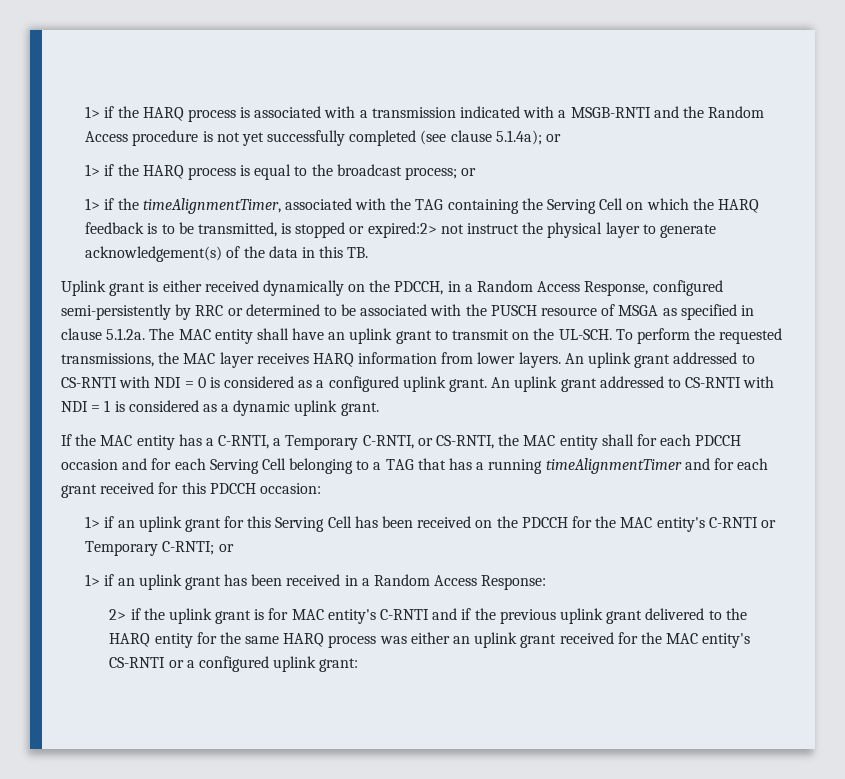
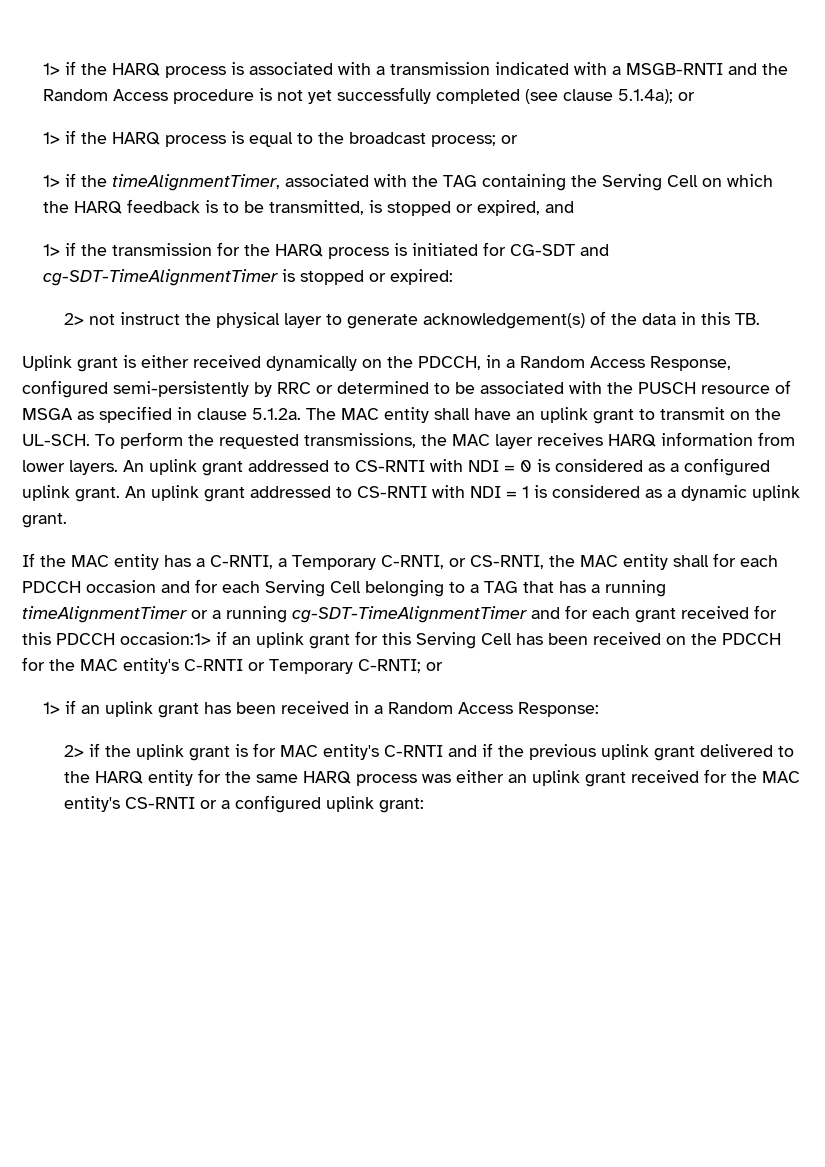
- 1> if the timeAlignmentTimer, associated with the TAG containing the Serving Cell on which the HARQ feedback is to be transmitted, is stopped or expired:2> not instruct the physical layer to generate acknowledgement(s) of the data in this TB.
+ 1> if the timeAlignmentTimer, associated with the TAG containing the Serving Cell on which the HARQ feedback is to be transmitted, is stopped or expired, and
+ 1> if the transmission for the HARQ process is initiated for CG-SDT and cg-SDT-TimeAlignmentTimer is stopped or expired:
+ 2> not instruct the physical layer to generate acknowledgement(s) of the data in this TB.
- If the MAC entity has a C-RNTI, a Temporary C-RNTI, or CS-RNTI, the MAC entity shall for each PDCCH occasion and for each Serving Cell belonging to a TAG that has a running timeAlignmentTimer and for each grant received for this PDCCH occasion:
- 1> if an uplink grant for this Serving Cell has been received on the PDCCH for the MAC entity's C-RNTI or Temporary C-RNTI;
+ If the MAC entity has a C-RNTI, a Temporary C-RNTI, or CS-RNTI, the MAC entity shall for each PDCCH occasion and for each Serving Cell belonging to a TAG that has a running timeAlignmentTimer or a running cg-SDT-TimeAlignmentTimer and for each grant received for this PDCCH occasion:1> if an uplink grant for this Serving Cell has been received on the PDCCH for the MAC entity's C-RNTI or Temporary C-RNTI;

